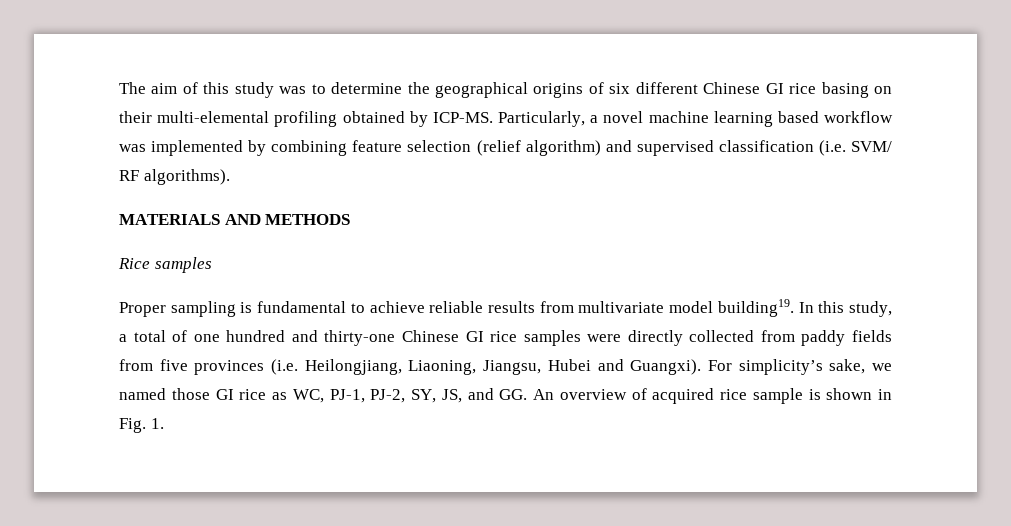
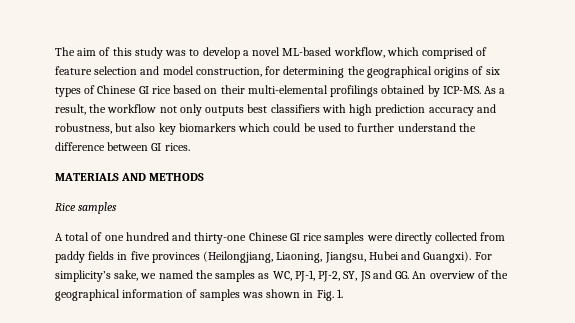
- The aim of this study was to determine the geographical origins of six different Chinese GI rice basing on their multi-elemental profiling obtained by ICP-MS.
+ The aim of this study was to develop a novel ML-based workflow, which comprised of feature selection and model construction, for determining the geographical origins of six types of Chinese GI rice based on their multi-elemental profilings obtained by ICP-MS.
- Particularly, a novel machine learning based workflow was implemented by combining feature selection (relief algorithm) and supervised classification (i.e. SVM/ RF algorithms).
+ As a result, the workflow not only outputs best classifiers with high prediction accuracy and robustness, but also key biomarkers which could be used to further understand the difference between GI rices.
- Proper sampling is fundamental to achieve reliable results from multivariate model building19. In this study, a total of one hundred and thirty-one Chinese GI rice samples were directly collected from paddy fields from five provinces (i.e. Heilongjiang, Liaoning, Jiangsu, Hubei and Guangxi).
+ A total of one hundred and thirty-one Chinese GI rice samples were directly collected from paddy fields in five provinces (Heilongjiang, Liaoning, Jiangsu, Hubei and Guangxi).
- For simplicity’s sake, we named those GI rice as WC, PJ-1, PJ-2, SY, JS, and GG. An overview of acquired rice sample is shown in Fig. 1.
+ For simplicity’s sake, we named the samples as WC, PJ-1, PJ-2, SY, JS and GG. An overview of the geographical information of samples was shown in Fig. 1.

